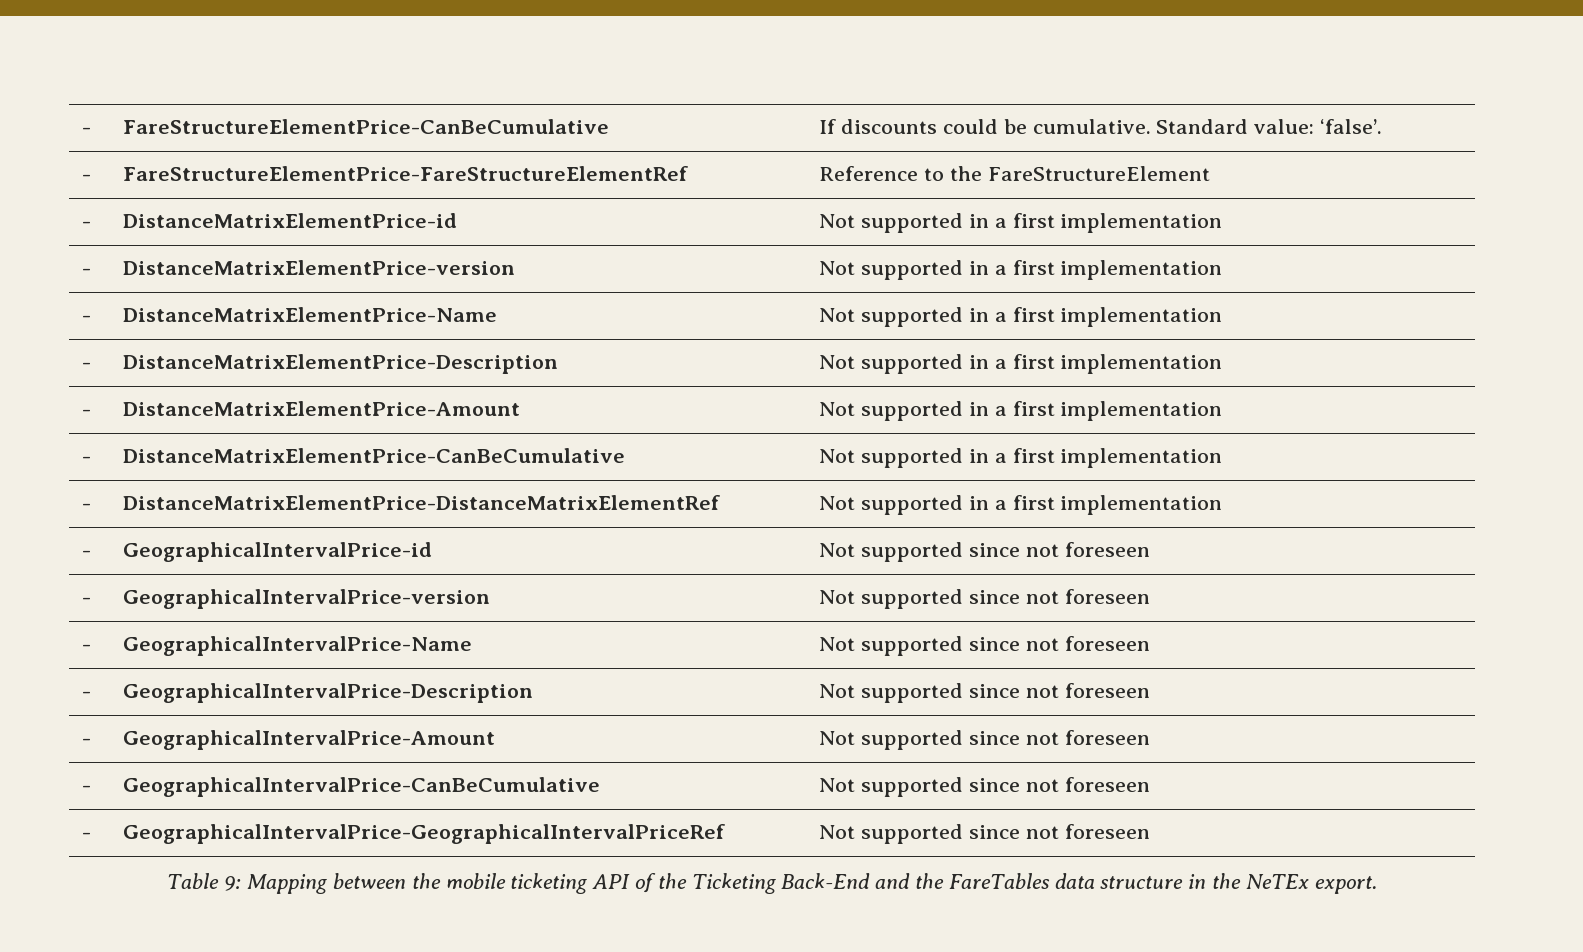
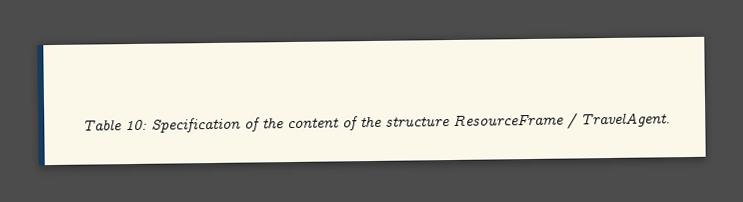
- - | FareStructureElementPrice-CanBeCumulative | If discounts could be cumulative. Standard value: ‘false’.
- - | FareStructureElementPrice-FareStructureElementRef | Reference to the FareStructureElement
- - | DistanceMatrixElementPrice-id | Not supported in a first implementation
- - | DistanceMatrixElementPrice-version | Not supported in a first implementation
- - | DistanceMatrixElementPrice-Name | Not supported in a first implementation
- - | DistanceMatrixElementPrice-Description | Not supported in a first implementation
- - | DistanceMatrixElementPrice-Amount | Not supported in a first implementation
- - | DistanceMatrixElementPrice-CanBeCumulative | Not supported in a first implementation
- - | DistanceMatrixElementPrice-DistanceMatrixElementRef | Not supported in a first implementation
- - | GeographicalIntervalPrice-id | Not supported since not foreseen
- - | GeographicalIntervalPrice-version | Not supported since not foreseen
- - | GeographicalIntervalPrice-Name | Not supported since not foreseen
- - | GeographicalIntervalPrice-Description | Not supported since not foreseen
- - | GeographicalIntervalPrice-Amount | Not supported since not foreseen
- - | GeographicalIntervalPrice-CanBeCumulative | Not supported since not foreseen
- - | GeographicalIntervalPrice-GeographicalIntervalPriceRef | Not supported since not foreseen
- Table 9: Mapping between the mobile ticketing API of the Ticketing Back-End and the FareTables data structure in the NeTEx export.
+ Table 10: Specification of the content of the structure ResourceFrame / TravelAgent.

